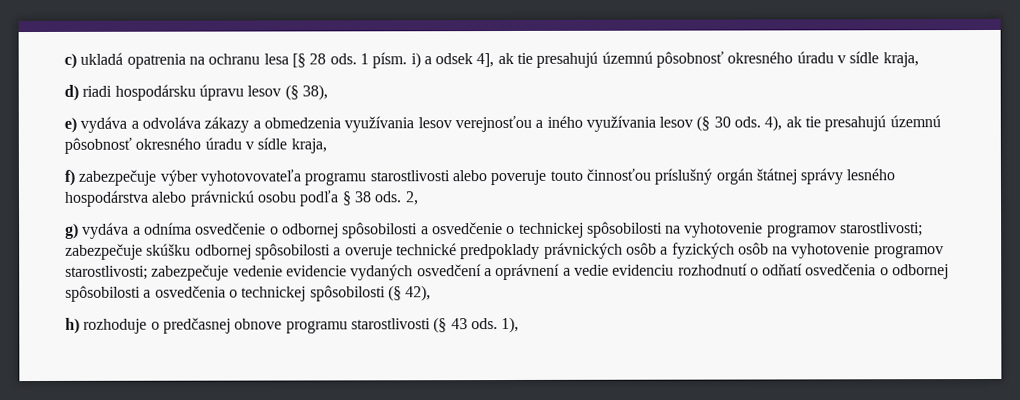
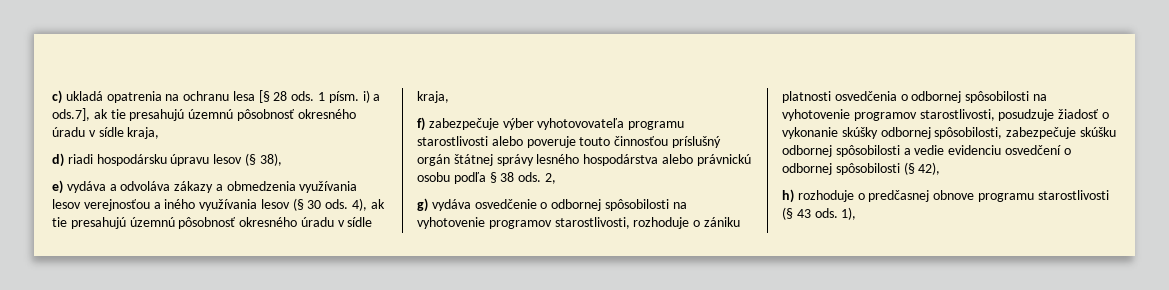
- 1 písm. i) a odsek 4], ak tie presahujú územnú pôsobnosť okresného úradu v sídle kraja,
+ 1 písm. i) a ods.7], ak tie presahujú územnú pôsobnosť okresného úradu v sídle kraja,
- g) vydáva a odníma osvedčenie o odbornej spôsobilosti a osvedčenie o technickej spôsobilosti na vyhotovenie programov starostlivosti; zabezpečuje skúšku odbornej spôsobilosti a overuje technické predpoklady právnických osôb a fyzických osôb na vyhotovenie programov starostlivosti; zabezpečuje vedenie evidencie vydaných osvedčení a oprávnení a vedie evidenciu rozhodnutí o odňatí osvedčenia o odbornej spôsobilosti a osvedčenia o technickej spôsobilosti (§ 42),
+ g) vydáva osvedčenie o odbornej spôsobilosti na vyhotovenie programov starostlivosti, rozhoduje o zániku platnosti osvedčenia o odbornej spôsobilosti na vyhotovenie programov starostlivosti, posudzuje žiadosť o vykonanie skúšky odbornej spôsobilosti, zabezpečuje skúšku odbornej spôsobilosti a vedie evidenciu osvedčení o odbornej spôsobilosti (§ 42),

